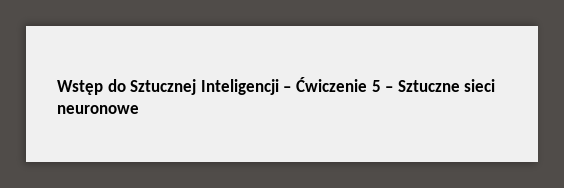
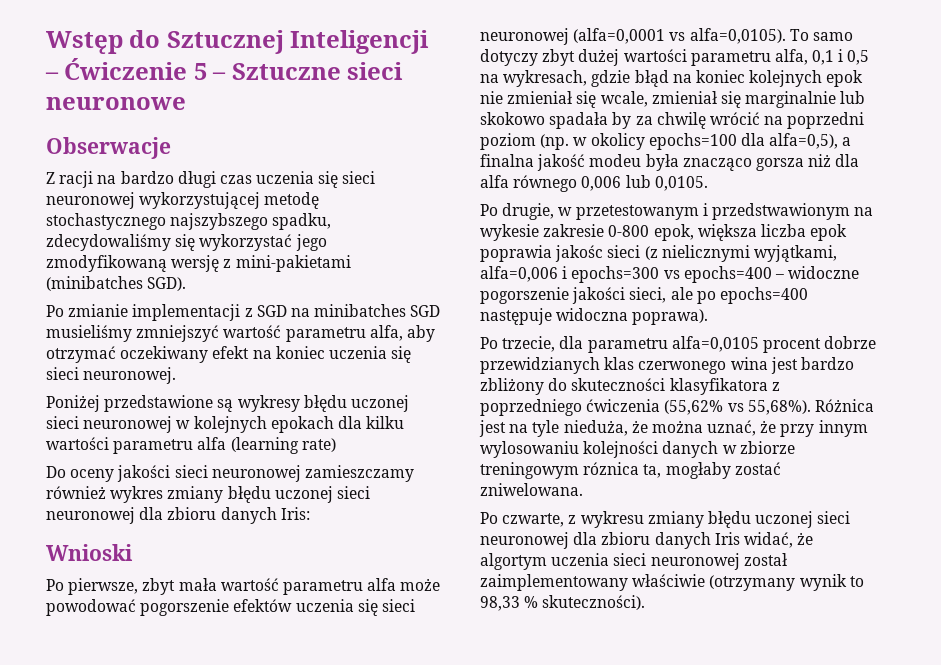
+ Obserwacje
+ Z racji na bardzo długi czas uczenia się sieci neuronowej wykorzystującej metodę stochastycznego najszybszego spadku, zdecydowaliśmy się wykorzystać jego zmodyfikowaną wersję z mini-pakietami (minibatches SGD).
+ Po zmianie implementacji z SGD na minibatches SGD musieliśmy zmniejszyć wartość parametru alfa, aby otrzymać oczekiwany efekt na koniec uczenia się sieci neuronowej.
+ Poniżej przedstawione są wykresy błędu uczonej sieci neuronowej w kolejnych epokach dla kilku wartości parametru alfa (learning rate)
+ Do oceny jakości sieci neuronowej zamieszczamy również wykres zmiany błędu uczonej sieci neuronowej dla zbioru danych Iris:
+ Wnioski
+ Po pierwsze, zbyt mała wartość parametru alfa może powodować pogorszenie efektów uczenia się sieci neuronowej (alfa=0,0001 vs alfa=0,0105). To samo dotyczy zbyt dużej wartości parametru alfa, 0,1 i 0,5 na wykresach, gdzie błąd na koniec kolejnych epok nie zmieniał się wcale, zmieniał się marginalnie lub skokowo spadała by za chwilę wrócić na poprzedni poziom (np. w okolicy epochs=100 dla alfa=0,5), a finalna jakość modeu była znacząco gorsza niż dla alfa równego 0,006 lub 0,0105.
+ Po drugie, w przetestowanym i przedstwawionym na wykesie zakresie 0-800 epok, większa liczba epok poprawia jakośc sieci (z nielicznymi wyjątkami, alfa=0,006 i epochs=300 vs epochs=400 – widoczne pogorszenie jakości sieci, ale po epochs=400 następuje widoczna poprawa).
+ Po trzecie, dla parametru alfa=0,0105 procent dobrze przewidzianych klas czerwonego wina jest bardzo zbliżony do skuteczności klasyfikatora z poprzedniego ćwiczenia (55,62% vs 55,68%). Różnica jest na tyle nieduża, że można uznać, że przy innym wylosowaniu kolejności danych w zbiorze treningowym róznica ta, mogłaby zostać zniwelowana.
+ Po czwarte, z wykresu zmiany błędu uczonej sieci neuronowej dla zbioru danych Iris widać, że algortym uczenia sieci neuronowej został zaimplementowany właściwie (otrzymany wynik to 98,33 % skuteczności).

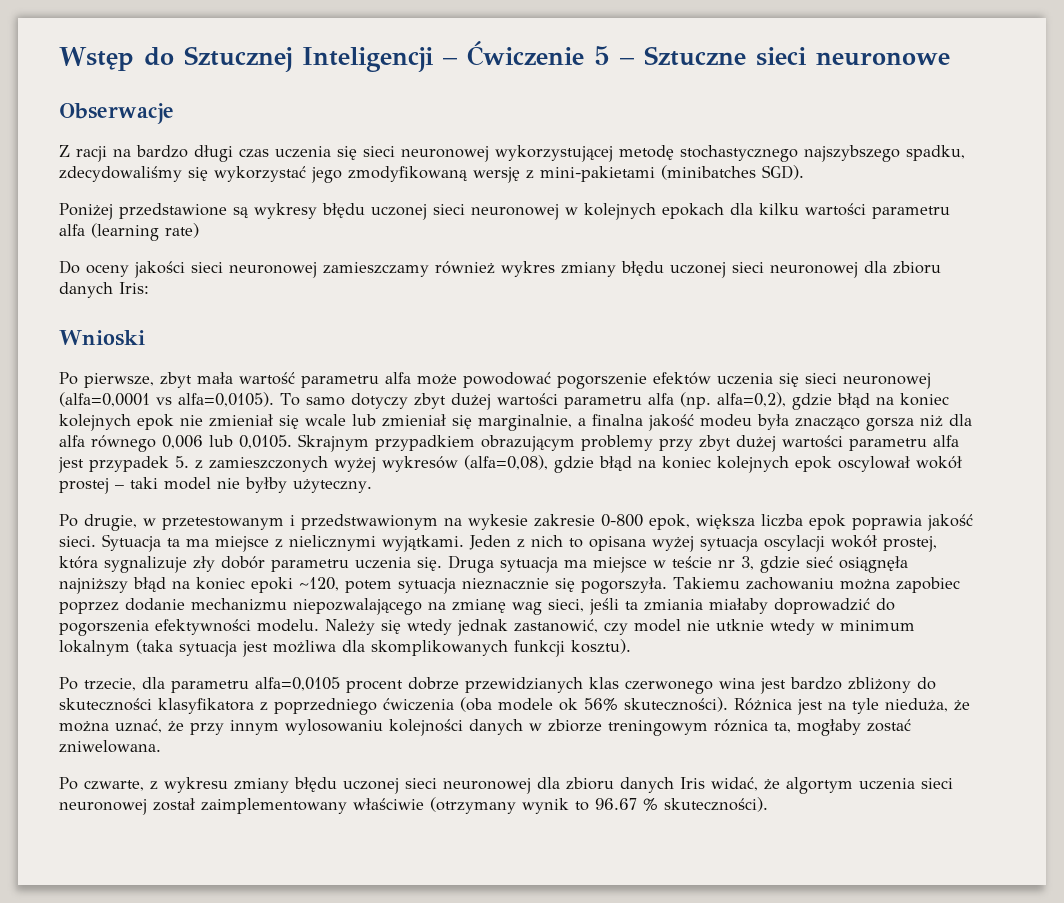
- Po zmianie implementacji z SGD na minibatches SGD musieliśmy zmniejszyć wartość parametru alfa, aby otrzymać oczekiwany efekt na koniec uczenia się sieci neuronowej.
- To samo dotyczy zbyt dużej wartości parametru alfa, 0,1 i 0,5 na wykresach, gdzie błąd na koniec kolejnych epok nie zmieniał się wcale, zmieniał się marginalnie lub skokowo spadała by za chwilę wrócić na poprzedni poziom (np. w okolicy epochs=100 dla alfa=0,5), a finalna jakość modeu była znacząco gorsza niż dla alfa równego 0,006 lub 0,0105.
+ To samo dotyczy zbyt dużej wartości parametru alfa (np. alfa=0,2), gdzie błąd na koniec kolejnych epok nie zmieniał się wcale lub zmieniał się marginalnie, a finalna jakość modeu była znacząco gorsza niż dla alfa równego 0,006 lub 0,0105. Skrajnym przypadkiem obrazującym problemy przy zbyt dużej wartości parametru alfa jest przypadek 5. z zamieszczonych wyżej wykresów (alfa=0,08), gdzie błąd na koniec kolejnych epok oscylował wokół prostej – taki model nie byłby użyteczny.
- Po drugie, w przetestowanym i przedstwawionym na wykesie zakresie 0-800 epok, większa liczba epok poprawia jakośc sieci (z nielicznymi wyjątkami, alfa=0,006 i epochs=300 vs epochs=400 – widoczne pogorszenie jakości sieci, ale po epochs=400 następuje widoczna poprawa).
+ Po drugie, w przetestowanym i przedstwawionym na wykesie zakresie 0-800 epok, większa liczba epok poprawia jakość sieci. Sytuacja ta ma miejsce z nielicznymi wyjątkami. Jeden z nich to opisana wyżej sytuacja oscylacji wokół prostej, która sygnalizuje zły dobór parametru uczenia się. Druga sytuacja ma miejsce w teście nr 3, gdzie sieć osiągnęła najniższy błąd na koniec epoki ~120, potem sytuacja nieznacznie się pogorszyła. Takiemu zachowaniu można zapobiec poprzez dodanie mechanizmu niepozwalającego na zmianę wag sieci, jeśli ta zmiania miałaby doprowadzić do pogorszenia efektywności modelu. Należy się wtedy jednak zastanowić, czy model nie utknie wtedy w minimum lokalnym (taka sytuacja jest możliwa dla skomplikowanych funkcji kosztu).
- Po trzecie, dla parametru alfa=0,0105 procent dobrze przewidzianych klas czerwonego wina jest bardzo zbliżony do skuteczności klasyfikatora z poprzedniego ćwiczenia (55,62% vs 55,68%).
+ Po trzecie, dla parametru alfa=0,0105 procent dobrze przewidzianych klas czerwonego wina jest bardzo zbliżony do skuteczności klasyfikatora z poprzedniego ćwiczenia (oba modele ok 56% skuteczności).
- Po czwarte, z wykresu zmiany błędu uczonej sieci neuronowej dla zbioru danych Iris widać, że algortym uczenia sieci neuronowej został zaimplementowany właściwie (otrzymany wynik to 98,33 % skuteczności).
+ Po czwarte, z wykresu zmiany błędu uczonej sieci neuronowej dla zbioru danych Iris widać, że algortym uczenia sieci neuronowej został zaimplementowany właściwie (otrzymany wynik to 96.67 % skuteczności).

